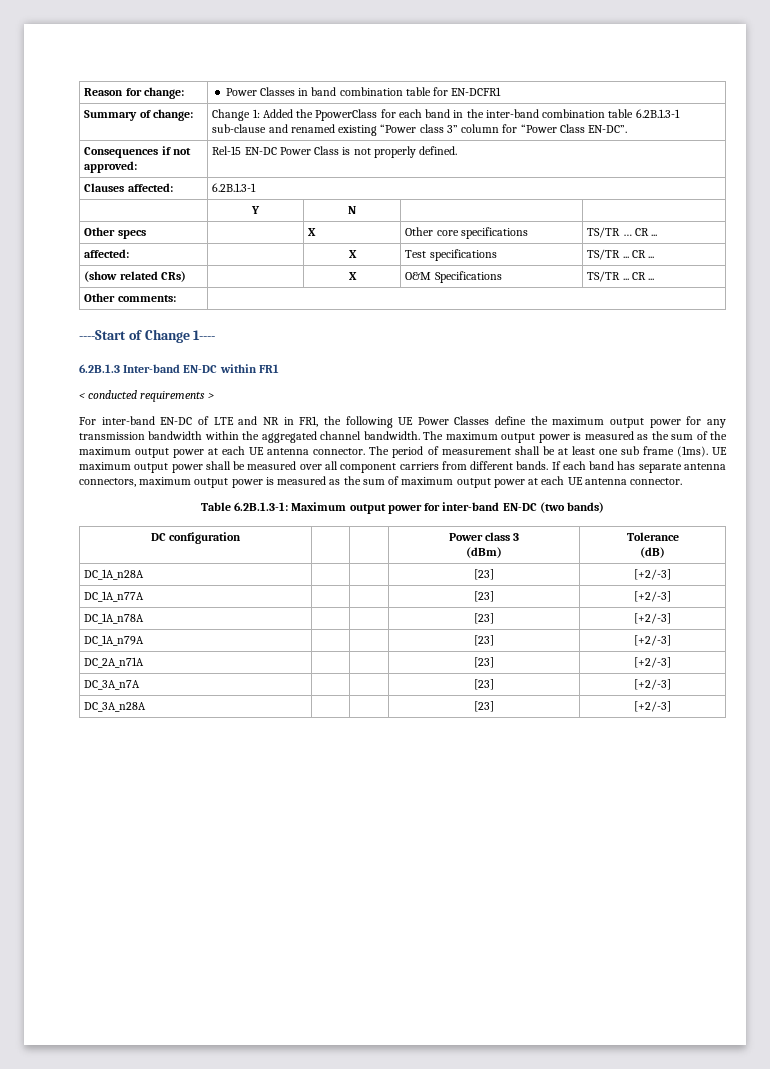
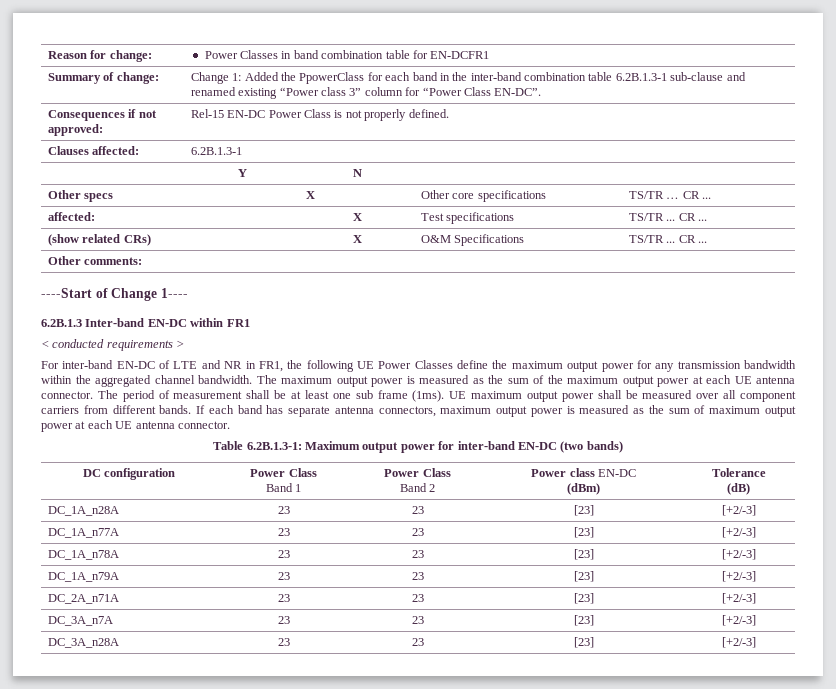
- DC configuration | | | Power class 3
+ DC configuration | Power Class
+ Band 1 | Power Class
+ Band 2 | Power class EN-DC
- DC_1A_n28A | | | [23] | [+2/-3]
+ DC_1A_n28A | 23 | 23 | [23] | [+2/-3]
- DC_1A_n77A | | | [23] | [+2/-3]
+ DC_1A_n77A | 23 | 23 | [23] | [+2/-3]
- DC_1A_n78A | | | [23] | [+2/-3]
+ DC_1A_n78A | 23 | 23 | [23] | [+2/-3]
- DC_1A_n79A | | | [23] | [+2/-3]
+ DC_1A_n79A | 23 | 23 | [23] | [+2/-3]
- DC_2A_n71A | | | [23] | [+2/-3]
+ DC_2A_n71A | 23 | 23 | [23] | [+2/-3]
- DC_3A_n7A | | | [23] | [+2/-3]
+ DC_3A_n7A | 23 | 23 | [23] | [+2/-3]
- DC_3A_n28A | | | [23] | [+2/-3]
+ DC_3A_n28A | 23 | 23 | [23] | [+2/-3]

